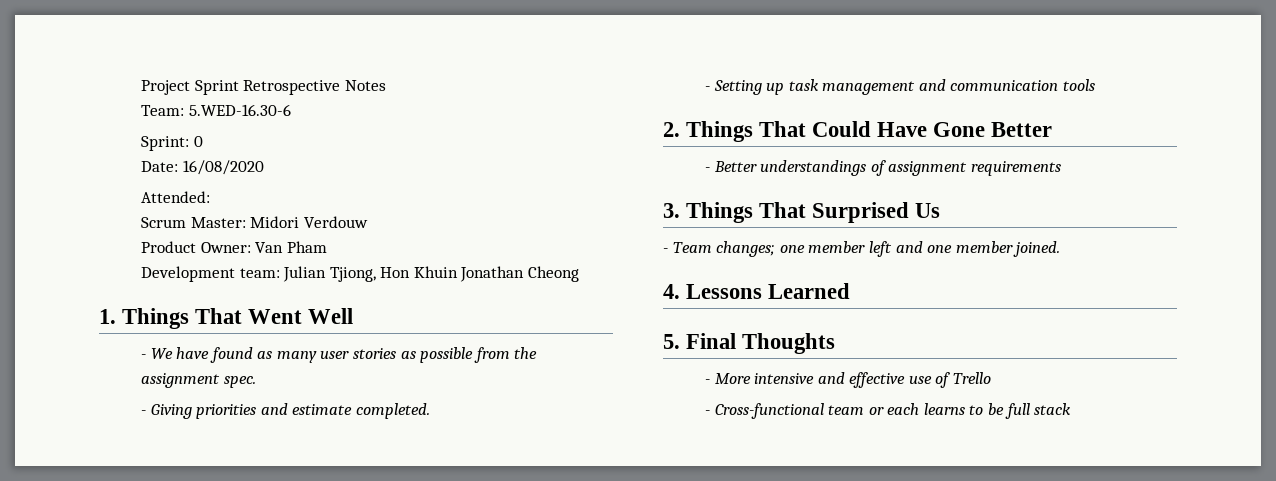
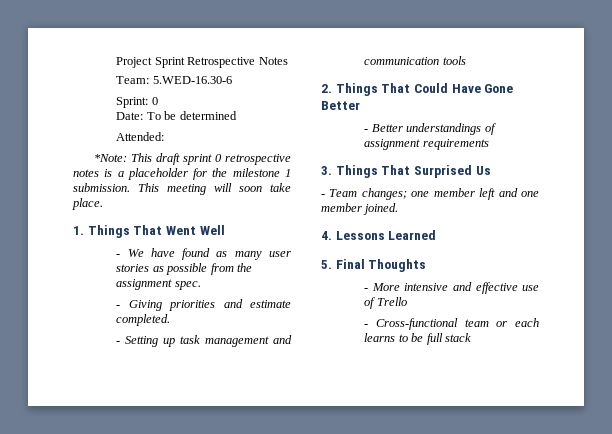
- Date: 16/08/2020
+ Date: To be determined
  Attended:
- Scrum Master: Midori Verdouw
- Product Owner: Van Pham
- Development team: Julian Tjiong, Hon Khuin Jonathan Cheong
+ *Note: This draft sprint 0 retrospective notes is a placeholder for the milestone 1 submission. This meeting will soon take place.

